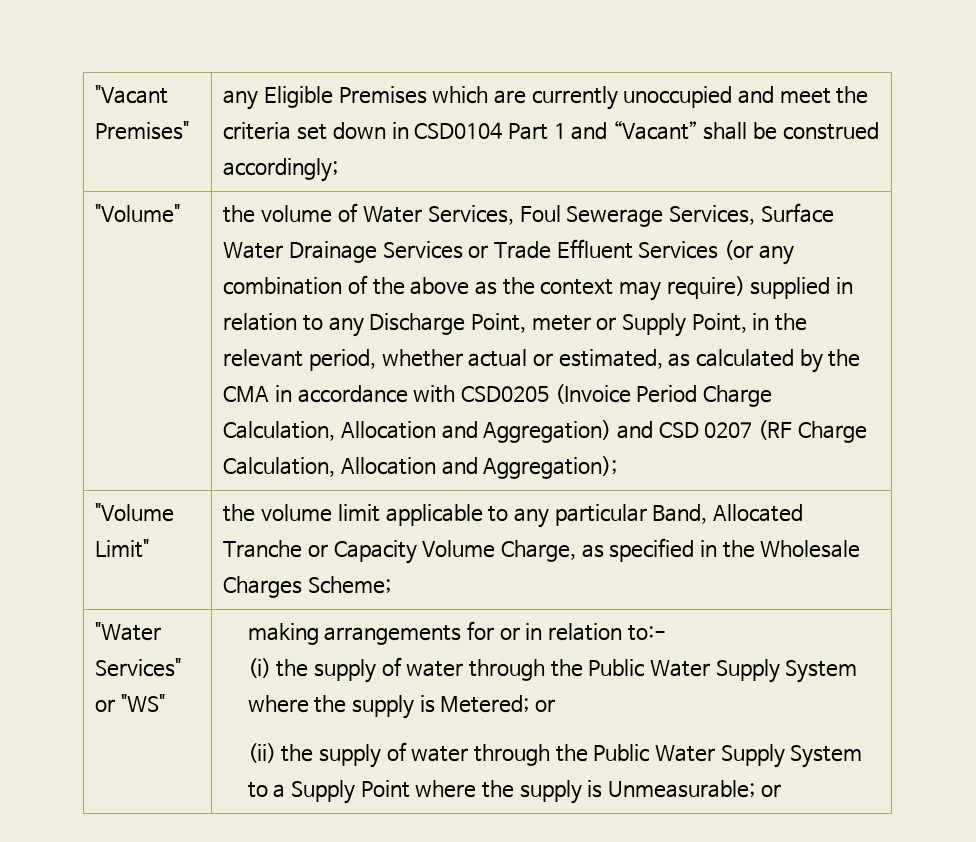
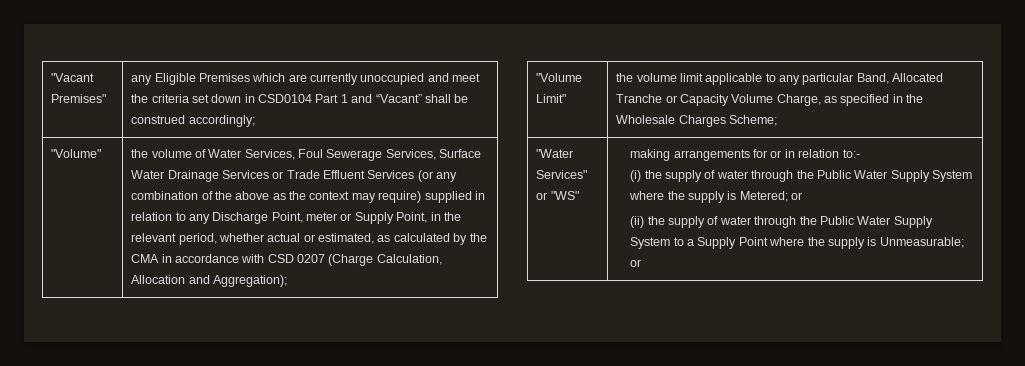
- the volume of Water Services, Foul Sewerage Services, Surface Water Drainage Services or Trade Effluent Services (or any combination of the above as the context may require) supplied in relation to any Discharge Point, meter or Supply Point, in the relevant period, whether actual or estimated, as calculated by the CMA in accordance with CSD0205 (Invoice Period Charge Calculation, Allocation and Aggregation) and CSD 0207 (RF Charge Calculation, Allocation and Aggregation);
+ the volume of Water Services, Foul Sewerage Services, Surface Water Drainage Services or Trade Effluent Services (or any combination of the above as the context may require) supplied in relation to any Discharge Point, meter or Supply Point, in the relevant period, whether actual or estimated, as calculated by the CMA in accordance with CSD 0207 (Charge Calculation, Allocation and Aggregation);

